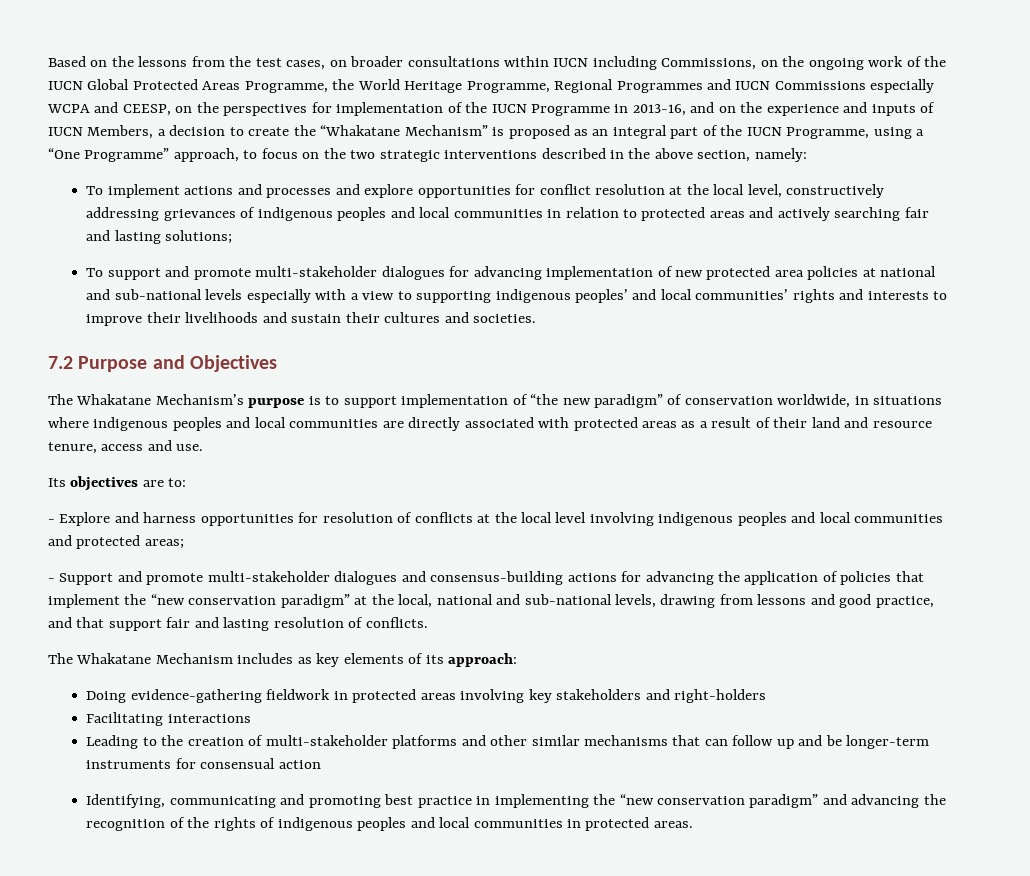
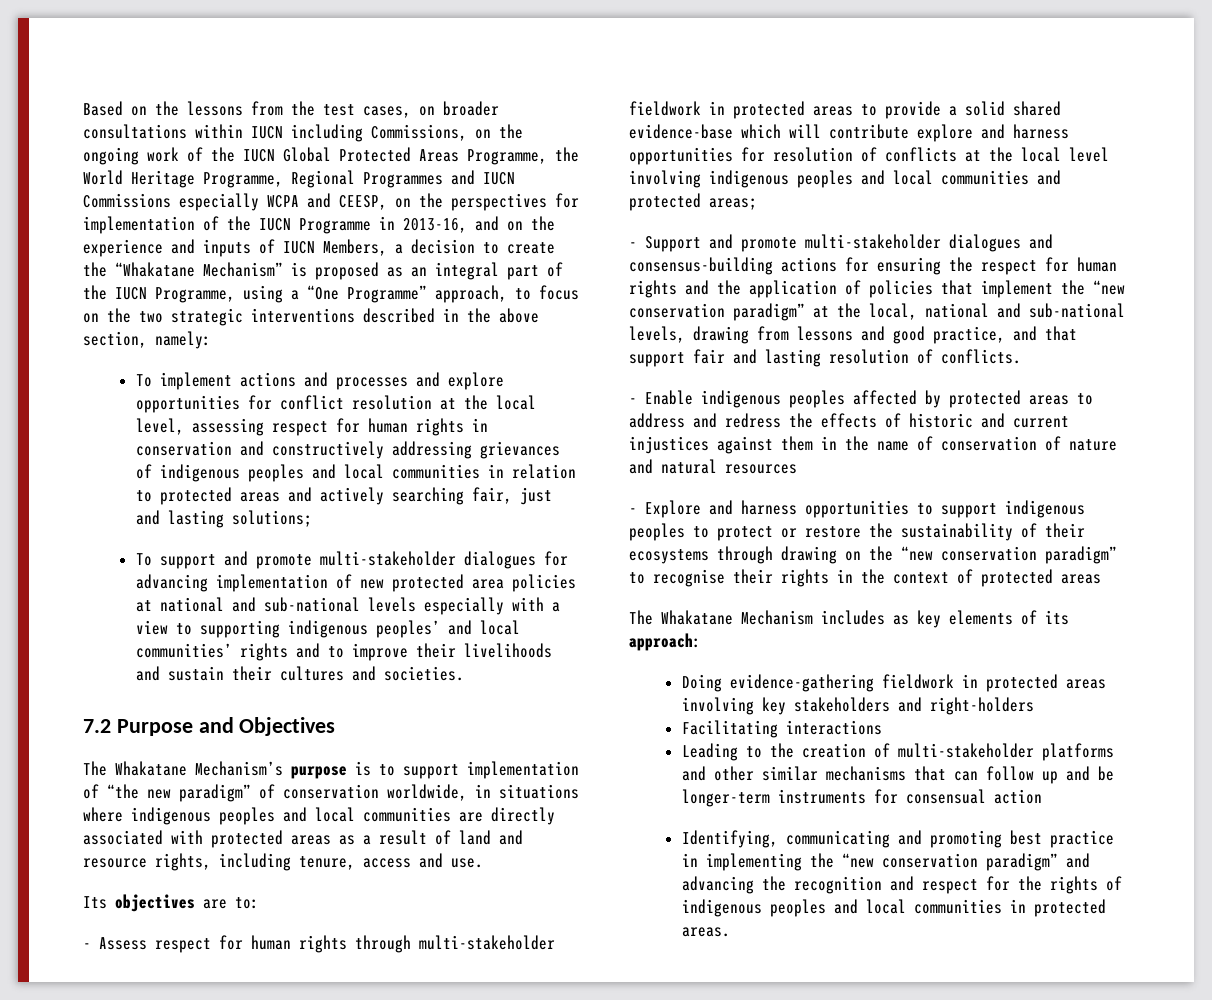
- To implement actions and processes and explore opportunities for conflict resolution at the local level, constructively addressing grievances of indigenous peoples and local communities in relation to protected areas and actively searching fair and lasting solutions;
+ To implement actions and processes and explore opportunities for conflict resolution at the local level, assessing respect for human rights in conservation and constructively addressing grievances of indigenous peoples and local communities in relation to protected areas and actively searching fair, just and lasting solutions;
- To support and promote multi-stakeholder dialogues for advancing implementation of new protected area policies at national and sub-national levels especially with a view to supporting indigenous peoples’ and local communities’ rights and interests to improve their livelihoods and sustain their cultures and societies.
+ To support and promote multi-stakeholder dialogues for advancing implementation of new protected area policies at national and sub-national levels especially with a view to supporting indigenous peoples’ and local communities’ rights and to improve their livelihoods and sustain their cultures and societies.
- The Whakatane Mechanism’s purpose is to support implementation of “the new paradigm” of conservation worldwide, in situations where indigenous peoples and local communities are directly associated with protected areas as a result of their land and resource tenure, access and use.
+ The Whakatane Mechanism’s purpose is to support implementation of “the new paradigm” of conservation worldwide, in situations where indigenous peoples and local communities are directly associated with protected areas as a result of land and resource rights, including tenure, access and use.
- - Explore and harness opportunities for resolution of conflicts at the local level involving indigenous peoples and local communities and protected areas;
+ - Assess respect for human rights through multi-stakeholder fieldwork in protected areas to provide a solid shared evidence-base which will contribute explore and harness opportunities for resolution of conflicts at the local level involving indigenous peoples and local communities and protected areas;
- - Support and promote multi-stakeholder dialogues and consensus-building actions for advancing the application of policies that implement the “new conservation paradigm” at the local, national and sub-national levels, drawing from lessons and good practice, and that support fair and lasting resolution of conflicts.
+ - Support and promote multi-stakeholder dialogues and consensus-building actions for ensuring the respect for human rights and the application of policies that implement the “new conservation paradigm” at the local, national and sub-national levels, drawing from lessons and good practice, and that support fair and lasting resolution of conflicts.
+ - Enable indigenous peoples affected by protected areas to address and redress the effects of historic and current injustices against them in the name of conservation of nature and natural resources
+ - Explore and harness opportunities to support indigenous peoples to protect or restore the sustainability of their ecosystems through drawing on the “new conservation paradigm” to recognise their rights in the context of protected areas
- Identifying, communicating and promoting best practice in implementing the “new conservation paradigm” and advancing the recognition of the rights of indigenous peoples and local communities in protected areas.
+ Identifying, communicating and promoting best practice in implementing the “new conservation paradigm” and advancing the recognition and respect for the rights of indigenous peoples and local communities in protected areas.

